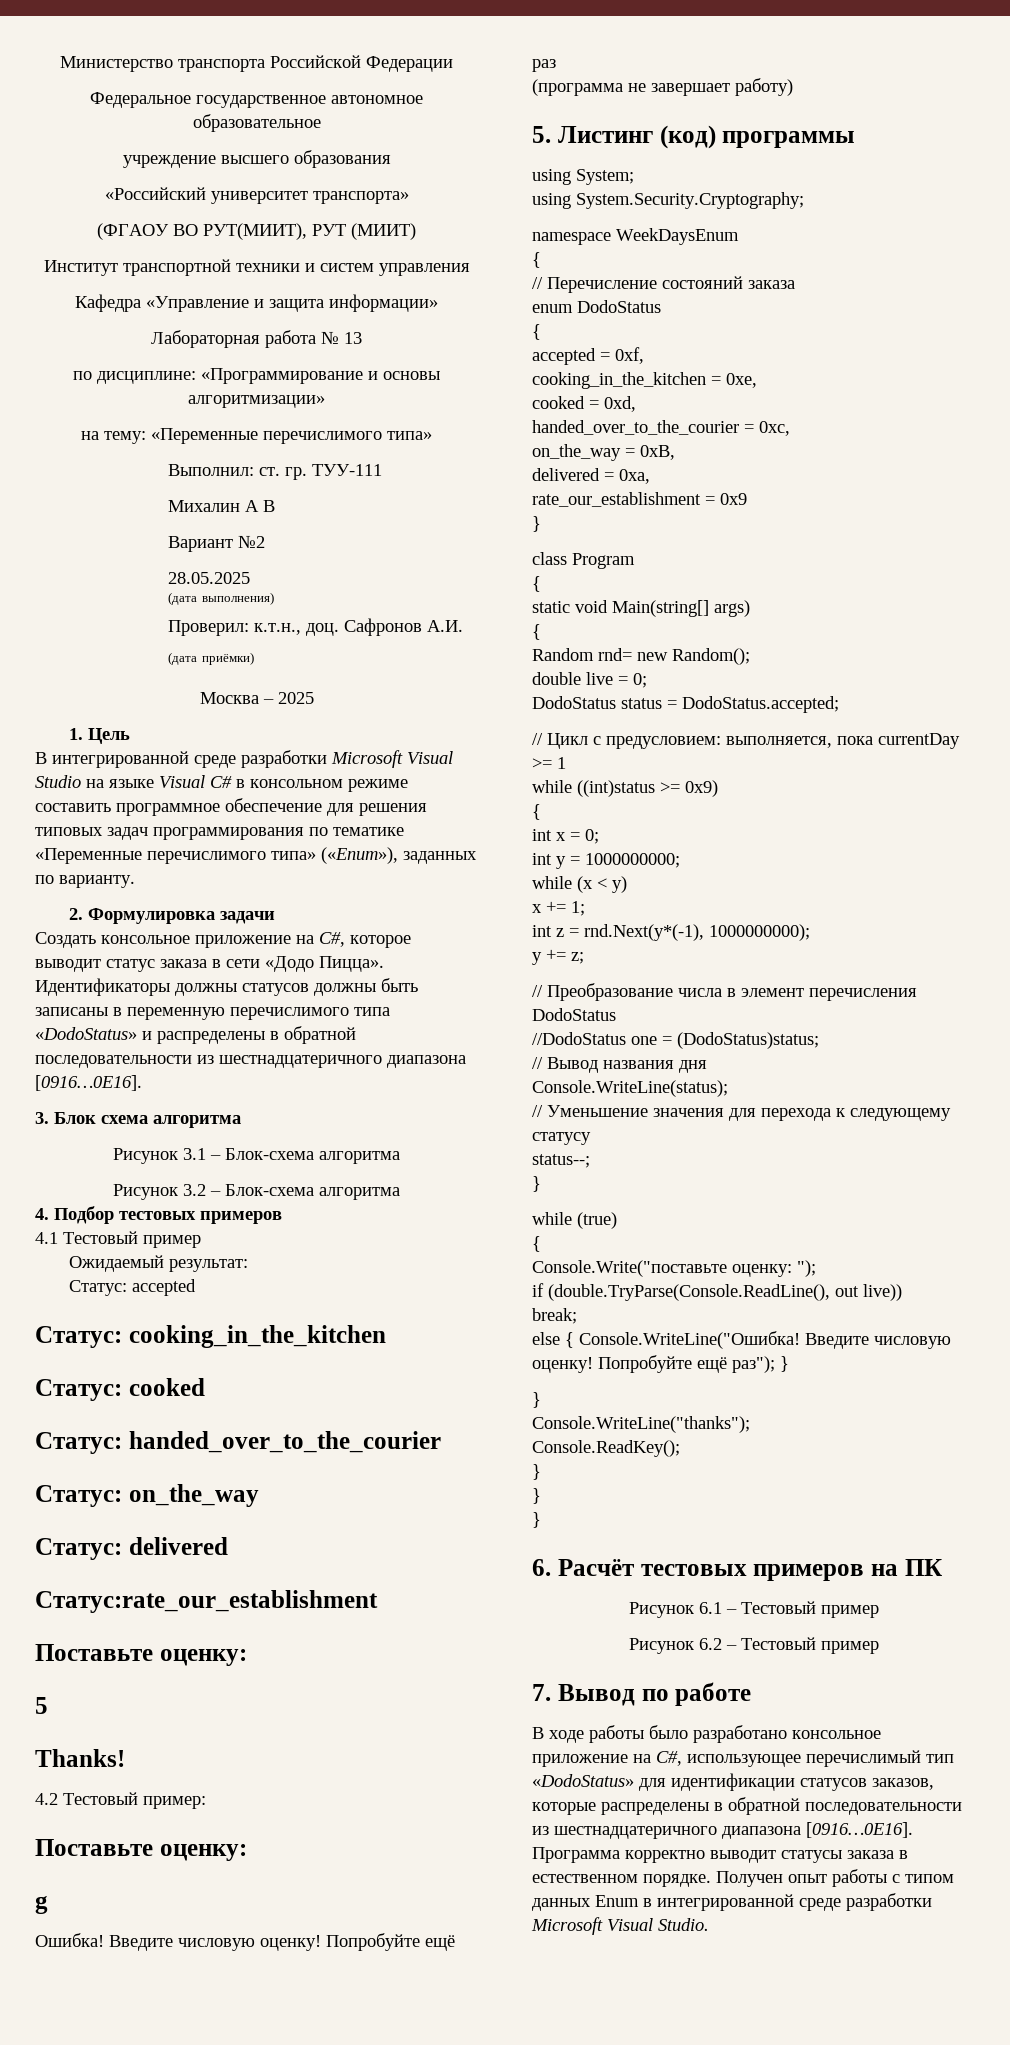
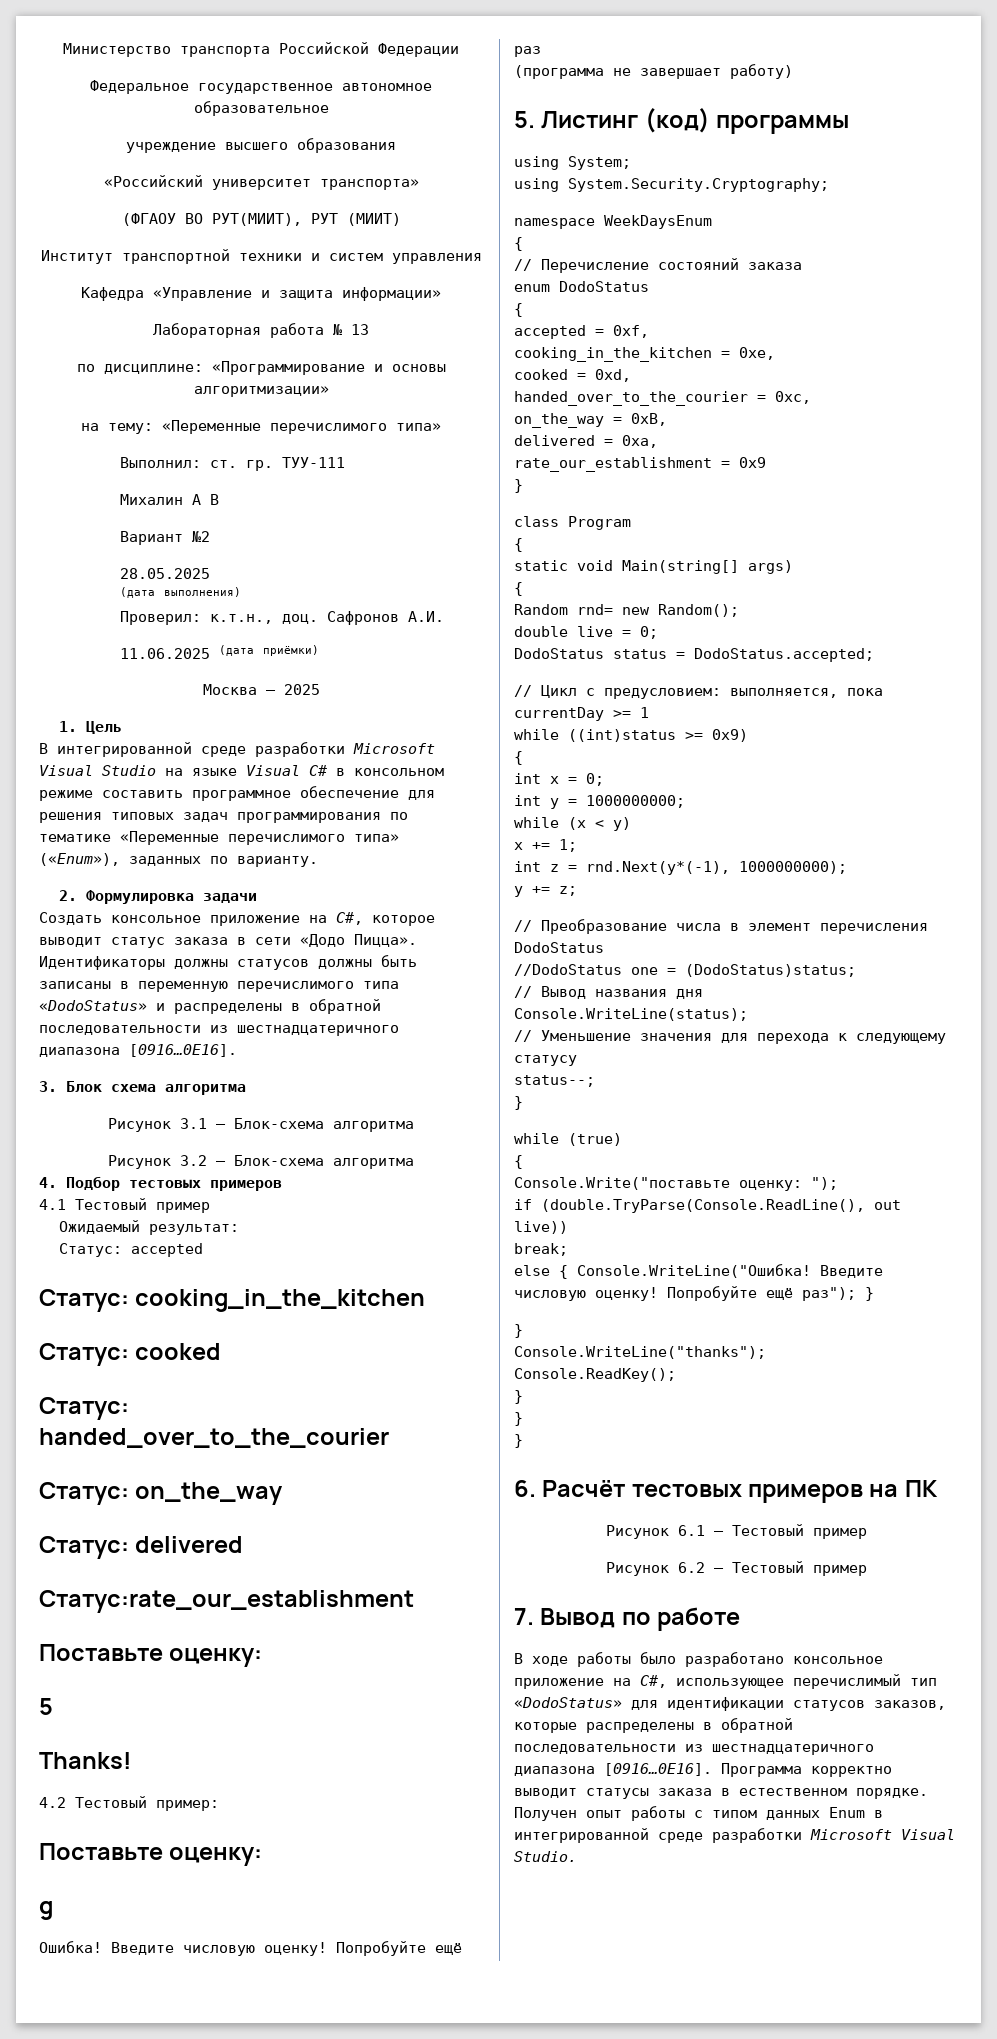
- (дата приёмки)
+ 11.06.2025 (дата приёмки)

